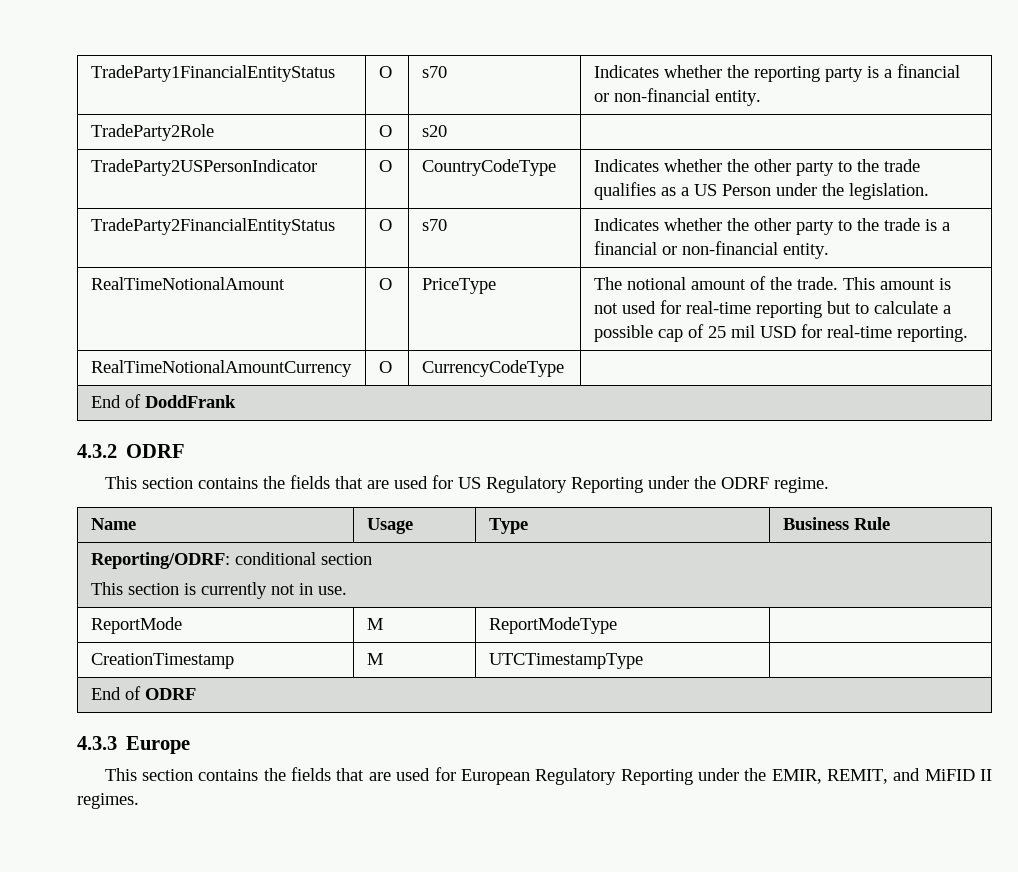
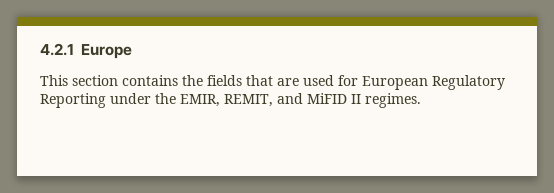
- TradeParty1FinancialEntityStatus | O | s70 | Indicates whether the reporting party is a financial or non-financial entity.
- TradeParty2Role | O | s20 |
- TradeParty2USPersonIndicator | O | CountryCodeType | Indicates whether the other party to the trade qualifies as a US Person under the legislation.
- TradeParty2FinancialEntityStatus | O | s70 | Indicates whether the other party to the trade is a financial or non-financial entity.
- RealTimeNotionalAmount | O | PriceType | The notional amount of the trade. This amount is not used for real-time reporting but to calculate a possible cap of 25 mil USD for real-time reporting.
- RealTimeNotionalAmountCurrency | O | CurrencyCodeType |
- End of DoddFrank
- 4.3.2 ODRF
- This section contains the fields that are used for US Regulatory Reporting under the ODRF regime.
- Name | Usage | Type | Business Rule
- Reporting/ODRF: conditional section
- This section is currently not in use.
- ReportMode | M | ReportModeType |
- CreationTimestamp | M | UTCTimestampType |
- End of ODRF
- 4.3.3 Europe
+ 4.2.1 Europe

